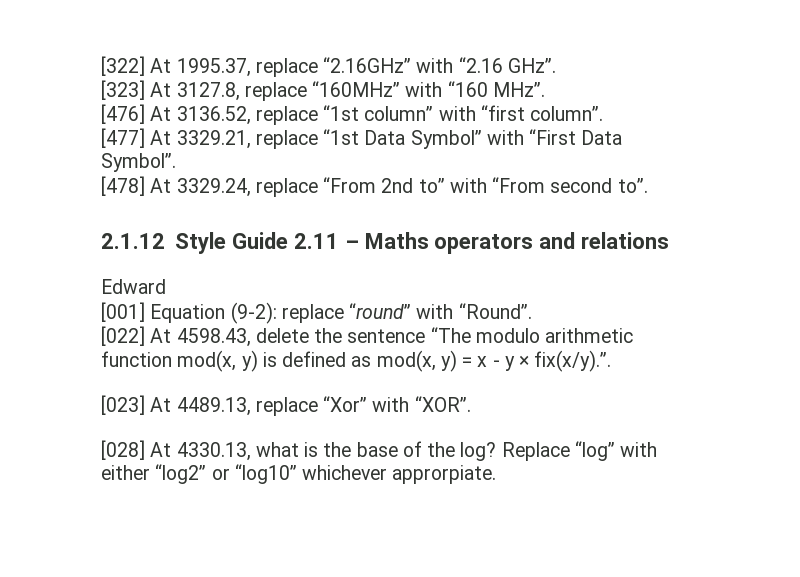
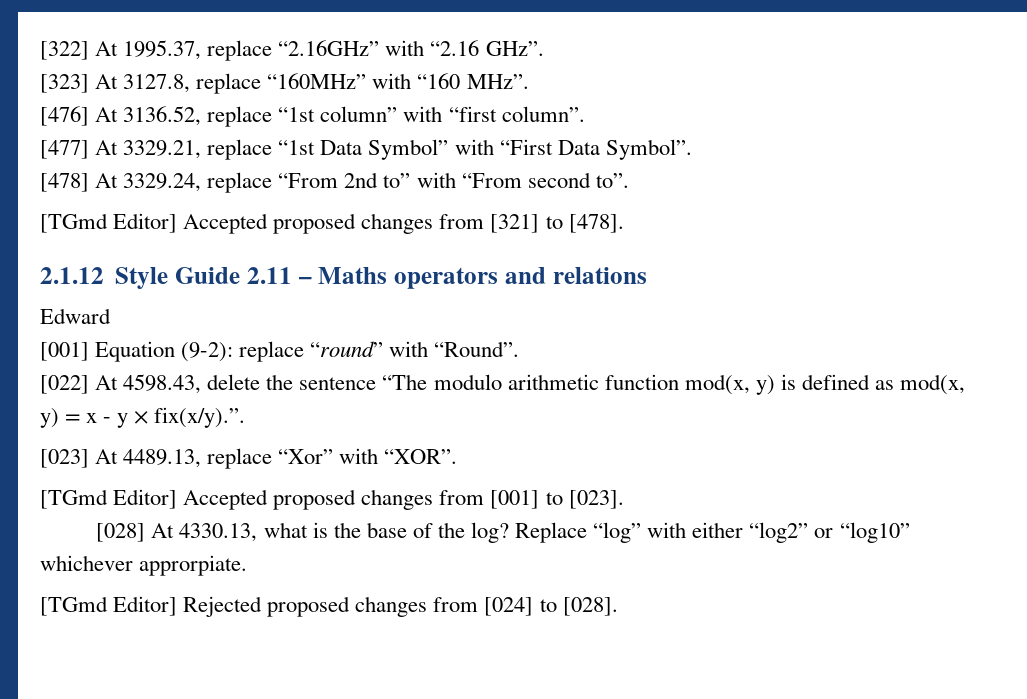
+ [TGmd Editor] Accepted proposed changes from [321] to [478].
+ [TGmd Editor] Accepted proposed changes from [001] to [023].
+ [TGmd Editor] Rejected proposed changes from [024] to [028].

